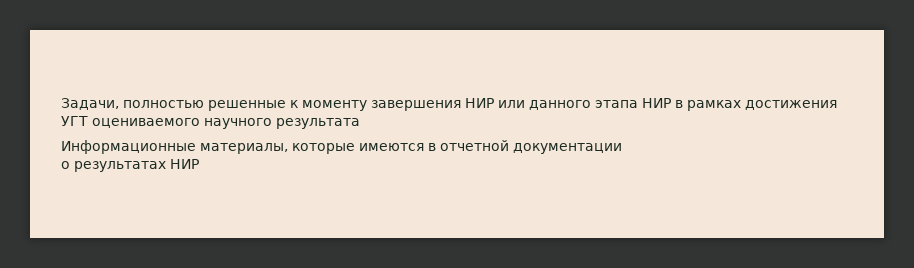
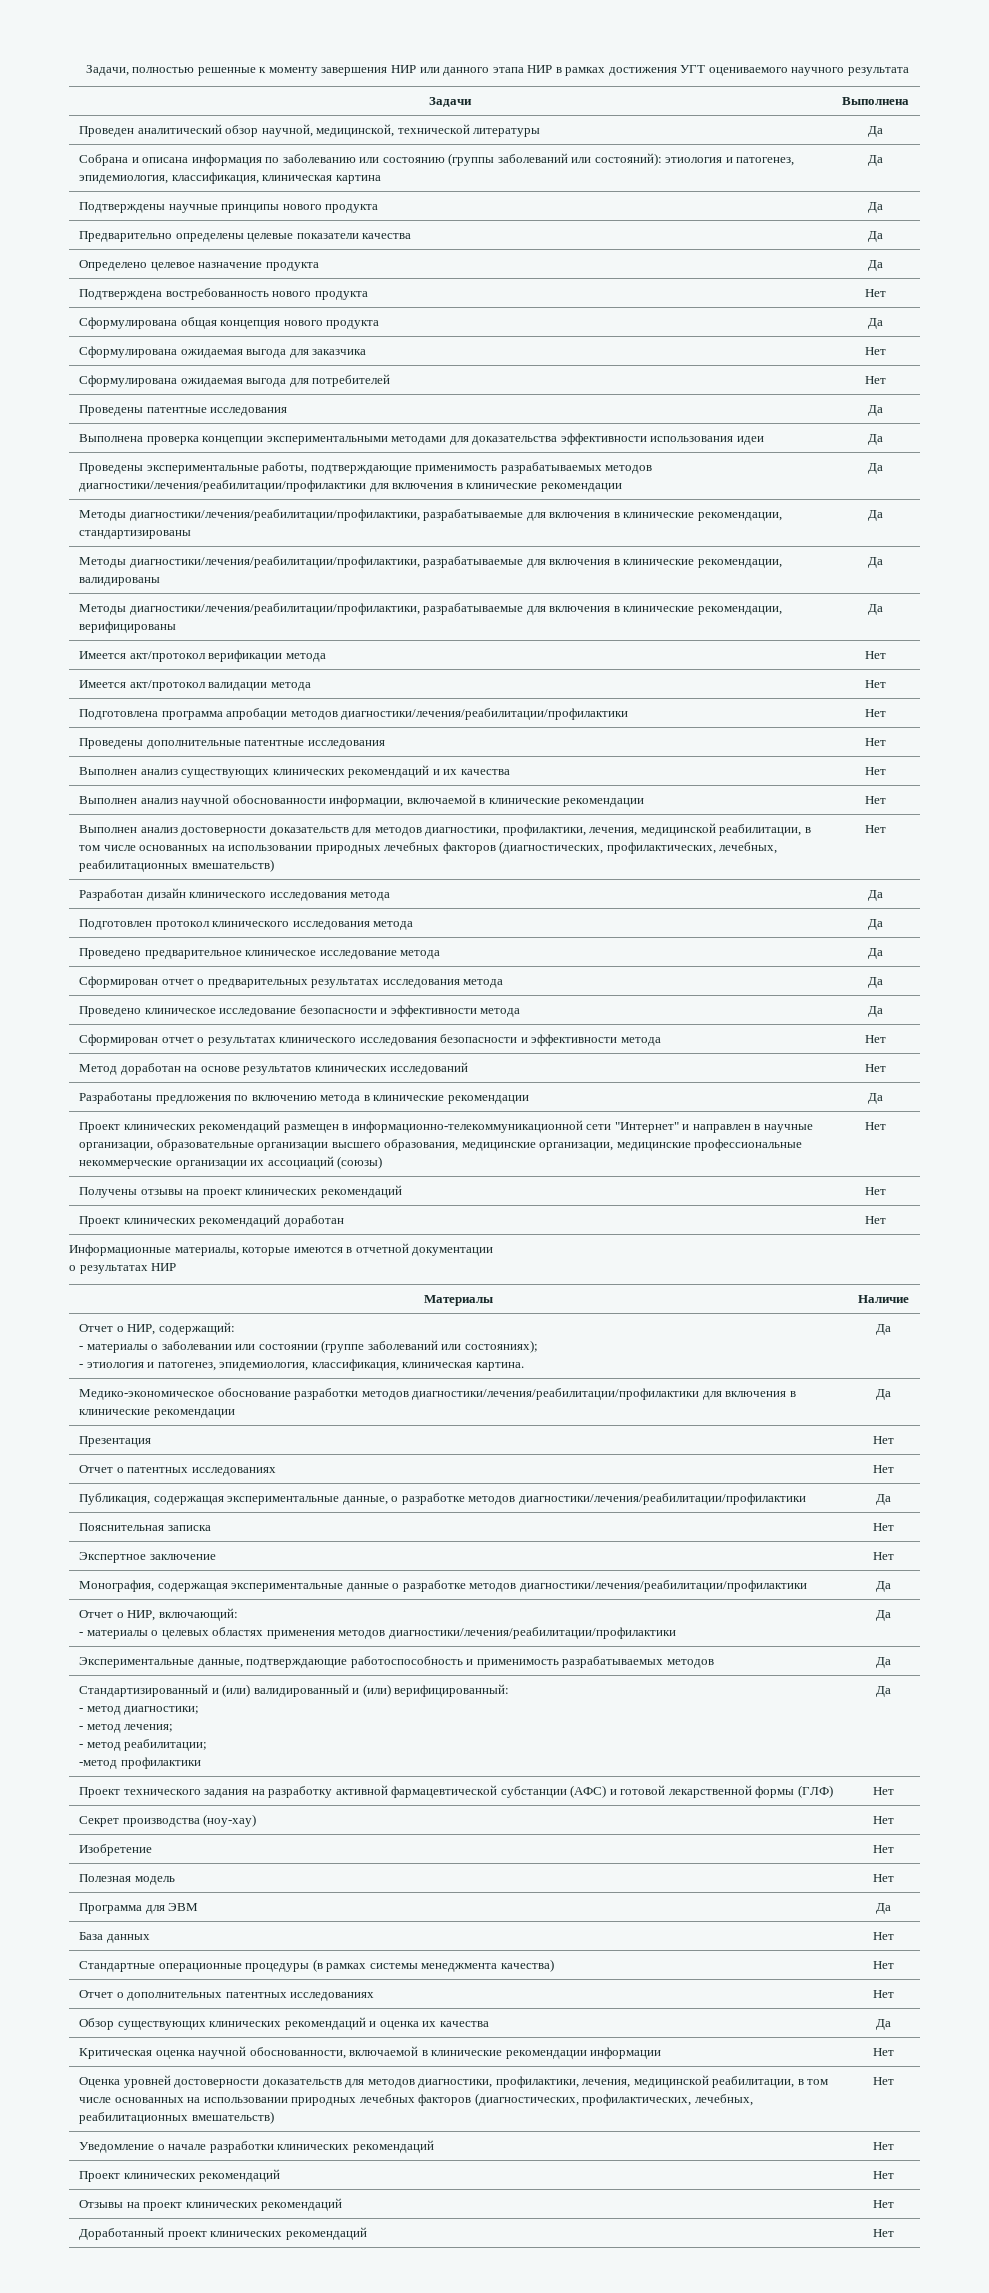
+ Задачи | Выполнена
+ Проведен аналитический обзор научной, медицинской, технической литературы | Да
+ Собрана и описана информация по заболеванию или состоянию (группы заболеваний или состояний): этиология и патогенез, эпидемиология, классификация, клиническая картина | Да
+ Подтверждены научные принципы нового продукта | Да
+ Предварительно определены целевые показатели качества | Да
+ Определено целевое назначение продукта | Да
+ Подтверждена востребованность нового продукта | Нет
+ Сформулирована общая концепция нового продукта | Да
+ Сформулирована ожидаемая выгода для заказчика | Нет
+ Сформулирована ожидаемая выгода для потребителей | Нет
+ Проведены патентные исследования | Да
+ Выполнена проверка концепции экспериментальными методами для доказательства эффективности использования идеи | Да
+ Проведены экспериментальные работы, подтверждающие применимость разрабатываемых методов диагностики/лечения/реабилитации/профилактики для включения в клинические рекомендации | Да
+ Методы диагностики/лечения/реабилитации/профилактики, разрабатываемые для включения в клинические рекомендации, стандартизированы | Да
+ Методы диагностики/лечения/реабилитации/профилактики, разрабатываемые для включения в клинические рекомендации, валидированы | Да
+ Методы диагностики/лечения/реабилитации/профилактики, разрабатываемые для включения в клинические рекомендации, верифицированы | Да
+ Имеется акт/протокол верификации метода | Нет
+ Имеется акт/протокол валидации метода | Нет
+ Подготовлена программа апробации методов диагностики/лечения/реабилитации/профилактики | Нет
+ Проведены дополнительные патентные исследования | Нет
+ Выполнен анализ существующих клинических рекомендаций и их качества | Нет
+ Выполнен анализ научной обоснованности информации, включаемой в клинические рекомендации | Нет
+ Выполнен анализ достоверности доказательств для методов диагностики, профилактики, лечения, медицинской реабилитации, в том числе основанных на использовании природных лечебных факторов (диагностических, профилактических, лечебных, реабилитационных вмешательств) | Нет
+ Разработан дизайн клинического исследования метода | Да
+ Подготовлен протокол клинического исследования метода | Да
+ Проведено предварительное клиническое исследование метода | Да
+ Сформирован отчет о предварительных результатах исследования метода | Да
+ Проведено клиническое исследование безопасности и эффективности метода | Да
+ Сформирован отчет о результатах клинического исследования безопасности и эффективности метода | Нет
+ Метод доработан на основе результатов клинических исследований | Нет
+ Разработаны предложения по включению метода в клинические рекомендации | Да
+ Проект клинических рекомендаций размещен в информационно-телекоммуникационной сети "Интернет" и направлен в научные организации, образовательные организации высшего образования, медицинские организации, медицинские профессиональные некоммерческие организации их ассоциаций (союзы) | Нет
+ Получены отзывы на проект клинических рекомендаций | Нет
+ Проект клинических рекомендаций доработан | Нет
+ Материалы | Наличие
+ Отчет о НИР, содержащий:
+ - материалы о заболевании или состоянии (группе заболеваний или состояниях);
+ - этиология и патогенез, эпидемиология, классификация, клиническая картина. | Да
+ Медико-экономическое обоснование разработки методов диагностики/лечения/реабилитации/профилактики для включения в клинические рекомендации | Да
+ Презентация | Нет
+ Отчет о патентных исследованиях | Нет
+ Публикация, содержащая экспериментальные данные, о разработке методов диагностики/лечения/реабилитации/профилактики | Да
+ Пояснительная записка | Нет
+ Экспертное заключение | Нет
+ Монография, содержащая экспериментальные данные о разработке методов диагностики/лечения/реабилитации/профилактики | Да
+ Отчет о НИР, включающий:
+ - материалы о целевых областях применения методов диагностики/лечения/реабилитации/профилактики | Да
+ Экспериментальные данные, подтверждающие работоспособность и применимость разрабатываемых методов | Да
+ Стандартизированный и (или) валидированный и (или) верифицированный:
+ - метод диагностики;
+ - метод лечения;
+ - метод реабилитации;
+ -метод профилактики | Да
+ Проект технического задания на разработку активной фармацевтической субстанции (АФС) и готовой лекарственной формы (ГЛФ) | Нет
+ Секрет производства (ноу-хау) | Нет
+ Изобретение | Нет
+ Полезная модель | Нет
+ Программа для ЭВМ | Да
+ База данных | Нет
+ Стандартные операционные процедуры (в рамках системы менеджмента качества) | Нет
+ Отчет о дополнительных патентных исследованиях | Нет
+ Обзор существующих клинических рекомендаций и оценка их качества | Да
+ Критическая оценка научной обоснованности, включаемой в клинические рекомендации информации | Нет
+ Оценка уровней достоверности доказательств для методов диагностики, профилактики, лечения, медицинской реабилитации, в том числе основанных на использовании природных лечебных факторов (диагностических, профилактических, лечебных, реабилитационных вмешательств) | Нет
+ Уведомление о начале разработки клинических рекомендаций | Нет
+ Проект клинических рекомендаций | Нет
+ Отзывы на проект клинических рекомендаций | Нет
+ Доработанный проект клинических рекомендаций | Нет

